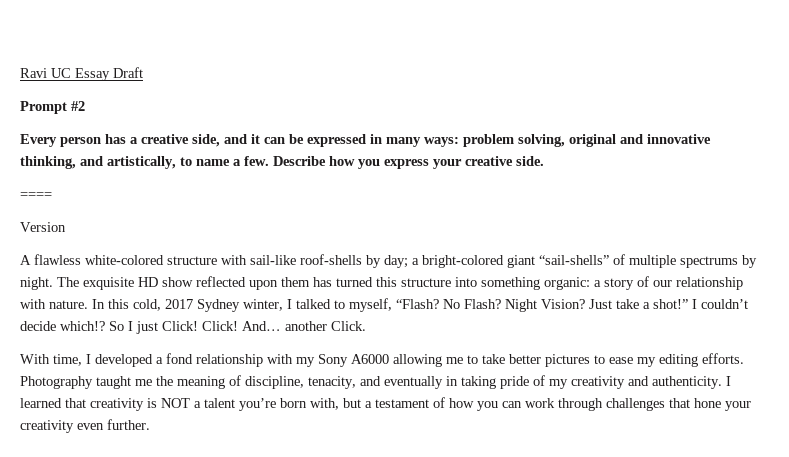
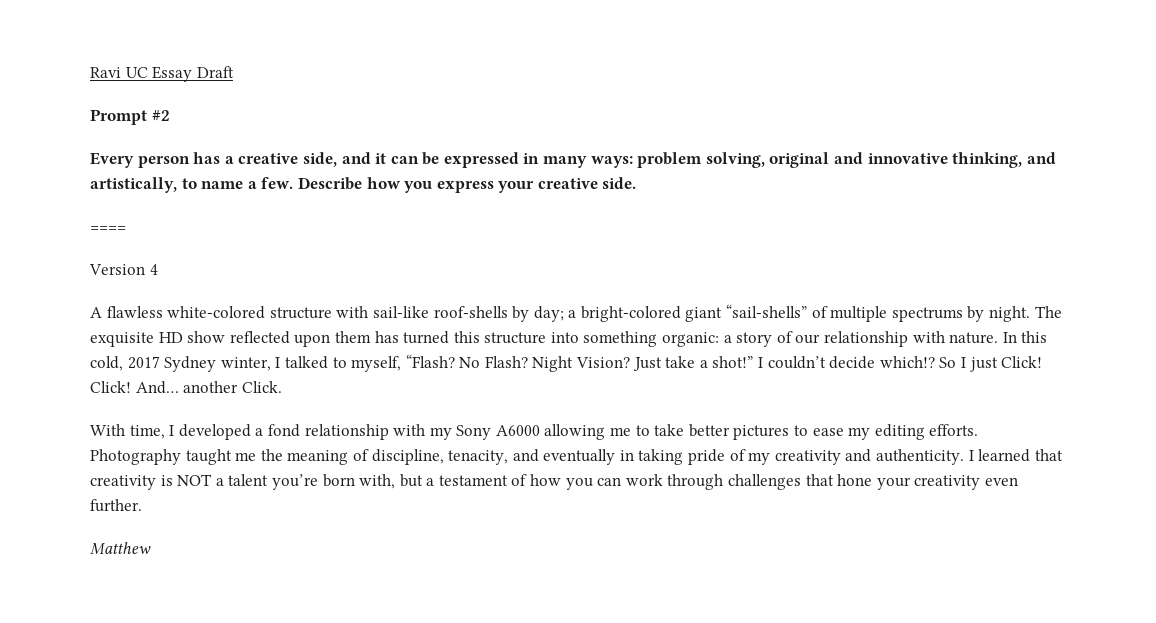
- Version
+ Version 4
+ Matthew

